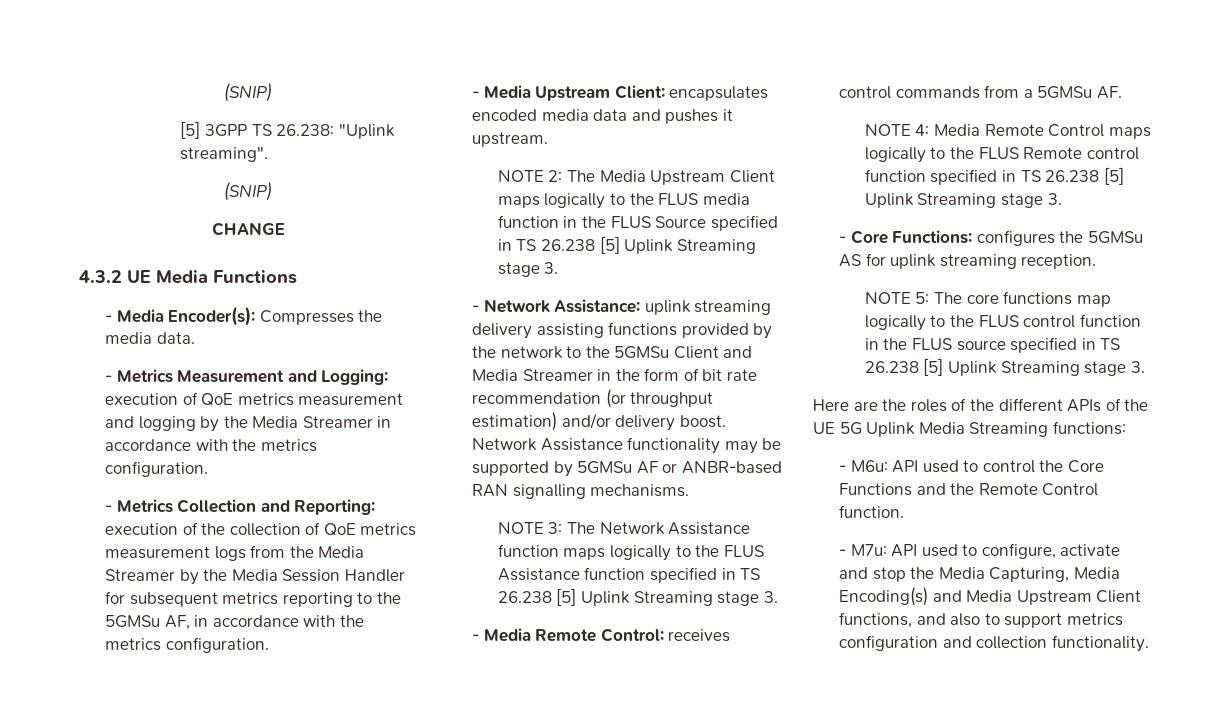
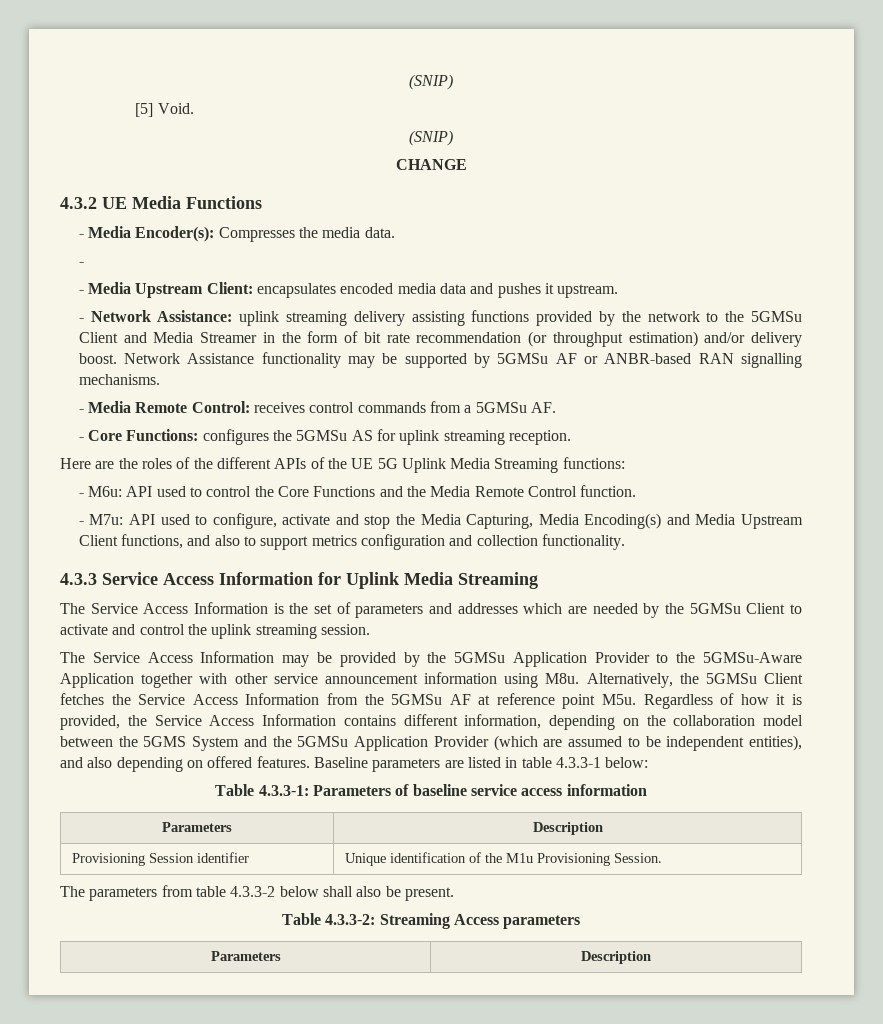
- [5] 3GPP TS 26.238: "Uplink streaming".
+ [5] Void.
  - Media Encoder(s): Compresses the media data.
- - Metrics Measurement and Logging: execution of QoE metrics measurement and logging by the Media Streamer in accordance with the metrics configuration.
- - Metrics Collection and Reporting: execution of the collection of QoE metrics measurement logs from the Media Streamer by the Media Session Handler for subsequent metrics reporting to the 5GMSu AF, in accordance with the metrics configuration.
+ -
- NOTE 2: The Media Upstream Client maps logically to the FLUS media function in the FLUS Source specified in TS 26.238 [5] Uplink Streaming stage 3.
- NOTE 3: The Network Assistance function maps logically to the FLUS Assistance function specified in TS 26.238 [5] Uplink Streaming stage 3.
- NOTE 4: Media Remote Control maps logically to the FLUS Remote control function specified in TS 26.238 [5] Uplink Streaming stage 3.
- NOTE 5: The core functions map logically to the FLUS control function in the FLUS source specified in TS 26.238 [5] Uplink Streaming stage 3.
- - M6u: API used to control the Core Functions and the Remote Control function.
+ - M6u: API used to control the Core Functions and the Media Remote Control function.
+ 4.3.3 Service Access Information for Uplink Media Streaming
+ The Service Access Information is the set of parameters and addresses which are needed by the 5GMSu Client to activate and control the uplink streaming session.
+ The Service Access Information may be provided by the 5GMSu Application Provider to the 5GMSu-Aware Application together with other service announcement information using M8u. Alternatively, the 5GMSu Client fetches the Service Access Information from the 5GMSu AF at reference point M5u. Regardless of how it is provided, the Service Access Information contains different information, depending on the collaboration model between the 5GMS System and the 5GMSu Application Provider (which are assumed to be independent entities), and also depending on offered features. Baseline parameters are listed in table 4.3.3-1 below:
+ Table 4.3.3-1: Parameters of baseline service access information
+ Parameters | Description
+ Provisioning Session identifier | Unique identification of the M1u Provisioning Session.
+ The parameters from table 4.3.3-2 below shall also be present.
+ Table 4.3.3-2: Streaming Access parameters
+ Parameters | Description

